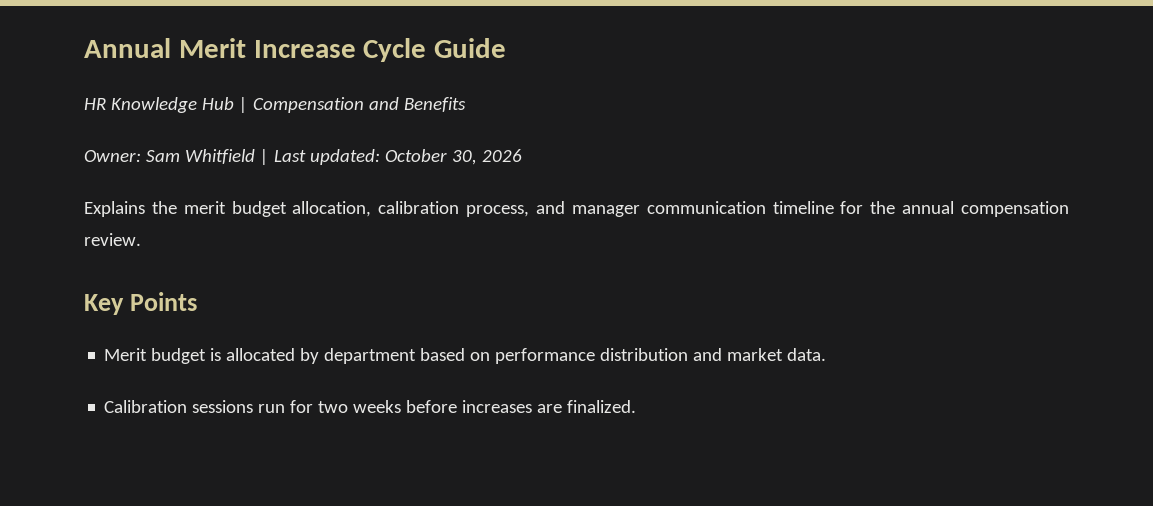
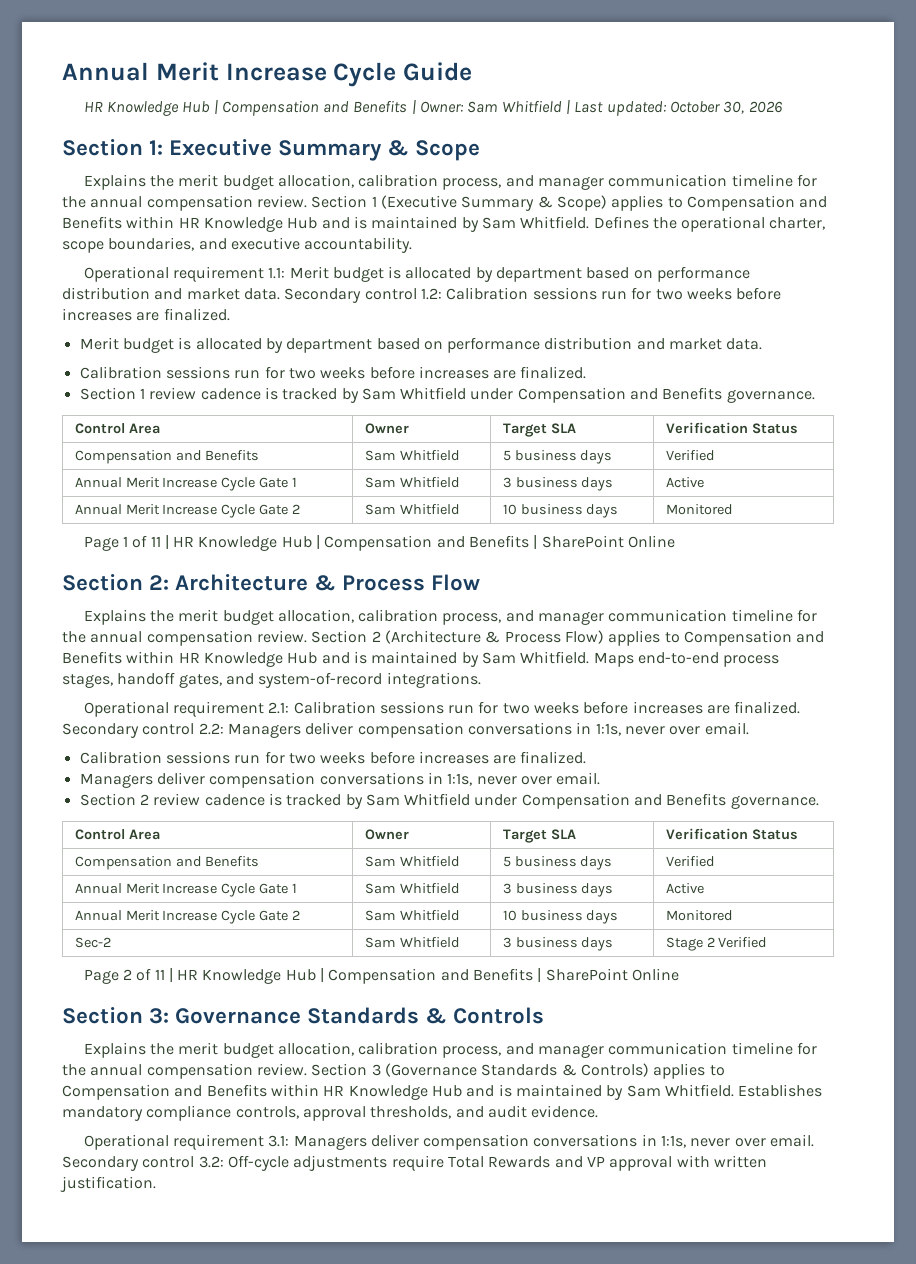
- HR Knowledge Hub | Compensation and Benefits
- Owner: Sam Whitfield | Last updated: October 30, 2026
+ HR Knowledge Hub | Compensation and Benefits | Owner: Sam Whitfield | Last updated: October 30, 2026
+ Section 1: Executive Summary & Scope
- Explains the merit budget allocation, calibration process, and manager communication timeline for the annual compensation review.
- Key Points
+ Explains the merit budget allocation, calibration process, and manager communication timeline for the annual compensation review. Section 1 (Executive Summary & Scope) applies to Compensation and Benefits within HR Knowledge Hub and is maintained by Sam Whitfield. Defines the operational charter, scope boundaries, and executive accountability.
+ Operational requirement 1.1: Merit budget is allocated by department based on performance distribution and market data. Secondary control 1.2: Calibration sessions run for two weeks before increases are finalized.
+ Section 1 review cadence is tracked by Sam Whitfield under Compensation and Benefits governance.
+ Control Area | Owner | Target SLA | Verification Status
+ Compensation and Benefits | Sam Whitfield | 5 business days | Verified
+ Annual Merit Increase Cycle Gate 1 | Sam Whitfield | 3 business days | Active
+ Annual Merit Increase Cycle Gate 2 | Sam Whitfield | 10 business days | Monitored
+ Page 1 of 11 | HR Knowledge Hub | Compensation and Benefits | SharePoint Online
+ Section 2: Architecture & Process Flow
+ Explains the merit budget allocation, calibration process, and manager communication timeline for the annual compensation review. Section 2 (Architecture & Process Flow) applies to Compensation and Benefits within HR Knowledge Hub and is maintained by Sam Whitfield. Maps end-to-end process stages, handoff gates, and system-of-record integrations.
+ Operational requirement 2.1: Calibration sessions run for two weeks before increases are finalized. Secondary control 2.2: Managers deliver compensation conversations in 1:1s, never over email.
+ Calibration sessions run for two weeks before increases are finalized.
+ Managers deliver compensation conversations in 1:1s, never over email.
+ Section 2 review cadence is tracked by Sam Whitfield under Compensation and Benefits governance.
+ Control Area | Owner | Target SLA | Verification Status
+ Compensation and Benefits | Sam Whitfield | 5 business days | Verified
+ Annual Merit Increase Cycle Gate 1 | Sam Whitfield | 3 business days | Active
+ Annual Merit Increase Cycle Gate 2 | Sam Whitfield | 10 business days | Monitored
+ Sec-2 | Sam Whitfield | 3 business days | Stage 2 Verified
+ Page 2 of 11 | HR Knowledge Hub | Compensation and Benefits | SharePoint Online
+ Section 3: Governance Standards & Controls
+ Explains the merit budget allocation, calibration process, and manager communication timeline for the annual compensation review. Section 3 (Governance Standards & Controls) applies to Compensation and Benefits within HR Knowledge Hub and is maintained by Sam Whitfield. Establishes mandatory compliance controls, approval thresholds, and audit evidence.
+ Operational requirement 3.1: Managers deliver compensation conversations in 1:1s, never over email. Secondary control 3.2: Off-cycle adjustments require Total Rewards and VP approval with written justification.

